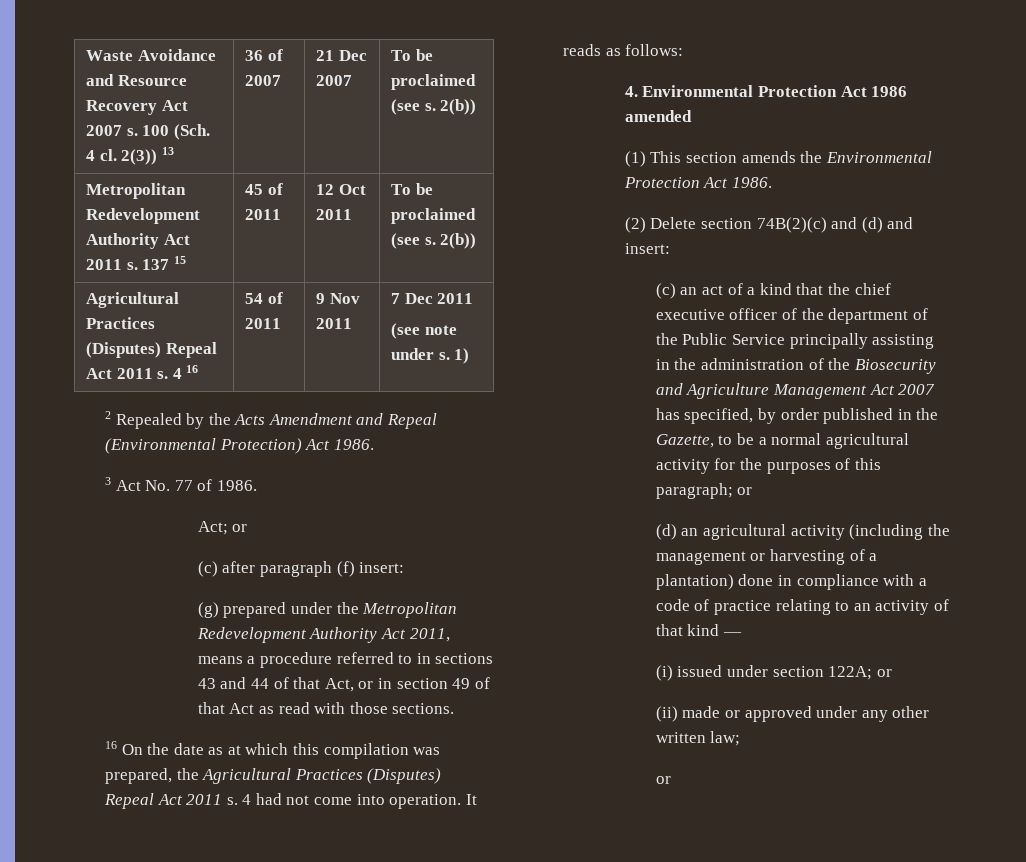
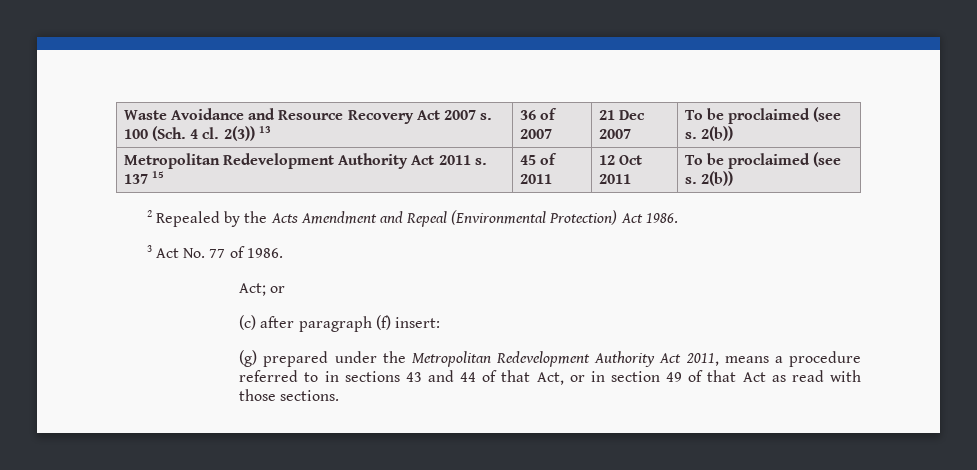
- Agricultural Practices (Disputes) Repeal Act 2011 s. 4 16 | 54 of 2011 | 9 Nov 2011 | 7 Dec 2011
- (see note under s. 1)
- 16 On the date as at which this compilation was prepared, the Agricultural Practices (Disputes) Repeal Act 2011 s. 4 had not come into operation. It reads as follows:
- 4. Environmental Protection Act 1986 amended
- (1) This section amends the Environmental Protection Act 1986.
- (2) Delete section 74B(2)(c) and (d) and insert:
- (c) an act of a kind that the chief executive officer of the department of the Public Service principally assisting in the administration of the Biosecurity and Agriculture Management Act 2007 has specified, by order published in the Gazette, to be a normal agricultural activity for the purposes of this paragraph; or
- (d) an agricultural activity (including the management or harvesting of a plantation) done in compliance with a code of practice relating to an activity of that kind —
- (i) issued under section 122A; or
- (ii) made or approved under any other written law;
- or

